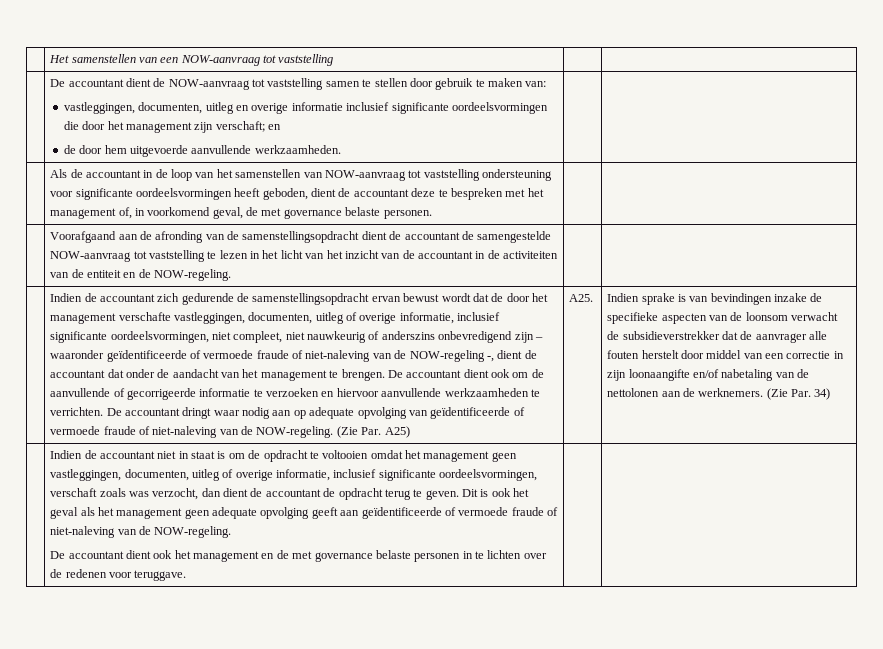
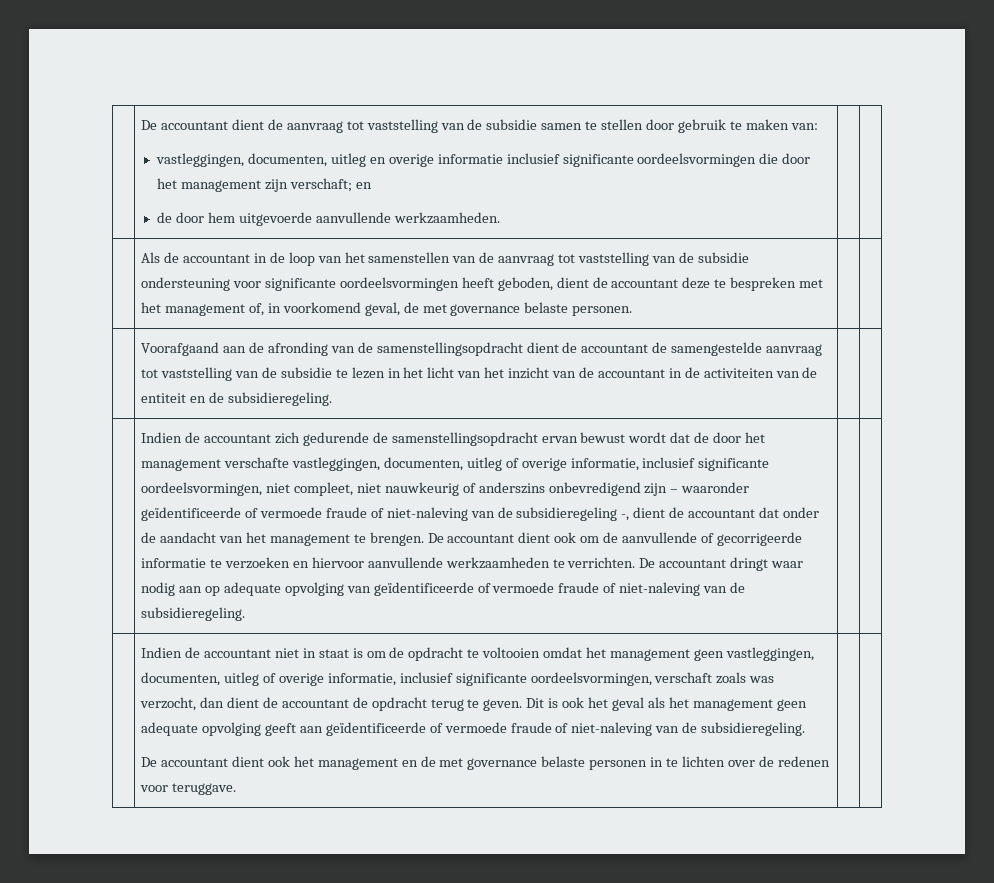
- | Het samenstellen van een NOW-aanvraag tot vaststelling | |
- | De accountant dient de NOW-aanvraag tot vaststelling samen te stellen door gebruik te maken van:
+ | De accountant dient de aanvraag tot vaststelling van de subsidie samen te stellen door gebruik te maken van:
- Als de accountant in de loop van het samenstellen van NOW-aanvraag tot vaststelling ondersteuning voor significante oordeelsvormingen heeft geboden, dient de accountant deze te bespreken met het management of, in voorkomend geval, de met governance belaste personen.
+ Als de accountant in de loop van het samenstellen van de aanvraag tot vaststelling van de subsidie ondersteuning voor significante oordeelsvormingen heeft geboden, dient de accountant deze te bespreken met het management of, in voorkomend geval, de met governance belaste personen.
- | Voorafgaand aan de afronding van de samenstellingsopdracht dient de accountant de samengestelde NOW-aanvraag tot vaststelling te lezen in het licht van het inzicht van de accountant in de activiteiten van de entiteit en de NOW-regeling. | |
+ | Voorafgaand aan de afronding van de samenstellingsopdracht dient de accountant de samengestelde aanvraag tot vaststelling van de subsidie te lezen in het licht van het inzicht van de accountant in de activiteiten van de entiteit en de subsidieregeling. | |
- Indien de accountant zich gedurende de samenstellingsopdracht ervan bewust wordt dat de door het management verschafte vastleggingen, documenten, uitleg of overige informatie, inclusief significante oordeelsvormingen, niet compleet, niet nauwkeurig of anderszins onbevredigend zijn – waaronder geïdentificeerde of vermoede fraude of niet-naleving van de NOW-regeling -, dient de accountant dat onder de aandacht van het management te brengen.
+ Indien de accountant zich gedurende de samenstellingsopdracht ervan bewust wordt dat de door het management verschafte vastleggingen, documenten, uitleg of overige informatie, inclusief significante oordeelsvormingen, niet compleet, niet nauwkeurig of anderszins onbevredigend zijn – waaronder geïdentificeerde of vermoede fraude of niet-naleving van de subsidieregeling -, dient de accountant dat onder de aandacht van het management te brengen.
- De accountant dringt waar nodig aan op adequate opvolging van geïdentificeerde of vermoede fraude of niet-naleving van de NOW-regeling. (Zie Par. A25) | A25. | Indien sprake is van bevindingen inzake de specifieke aspecten van de loonsom verwacht de subsidieverstrekker dat de aanvrager alle fouten herstelt door middel van een correctie in zijn loonaangifte en/of nabetaling van de nettolonen aan de werknemers. (Zie Par. 34)
+ De accountant dringt waar nodig aan op adequate opvolging van geïdentificeerde of vermoede fraude of niet-naleving van de subsidieregeling.
- Dit is ook het geval als het management geen adequate opvolging geeft aan geïdentificeerde of vermoede fraude of niet-naleving van de NOW-regeling.
+ Dit is ook het geval als het management geen adequate opvolging geeft aan geïdentificeerde of vermoede fraude of niet-naleving van de subsidieregeling.

